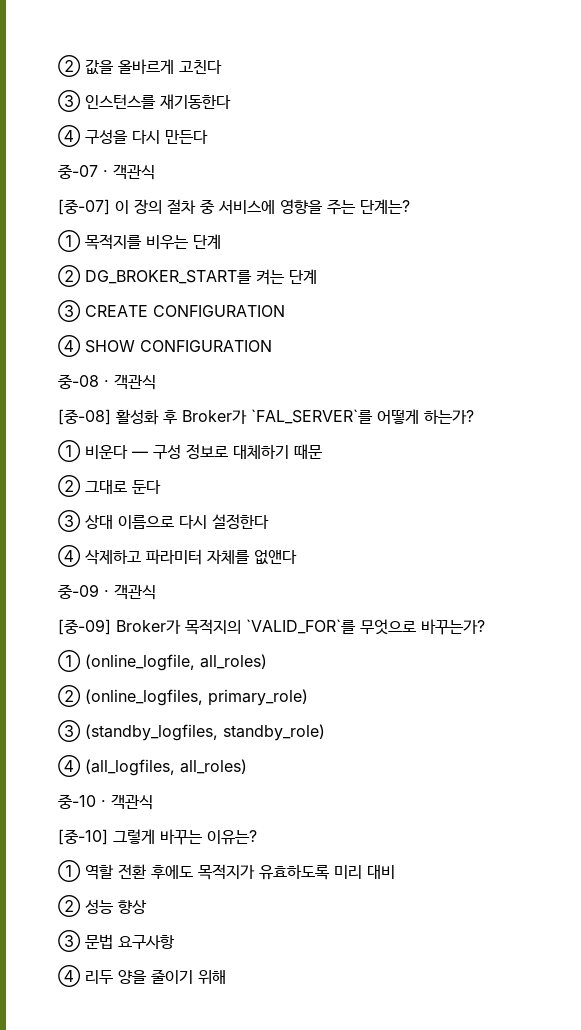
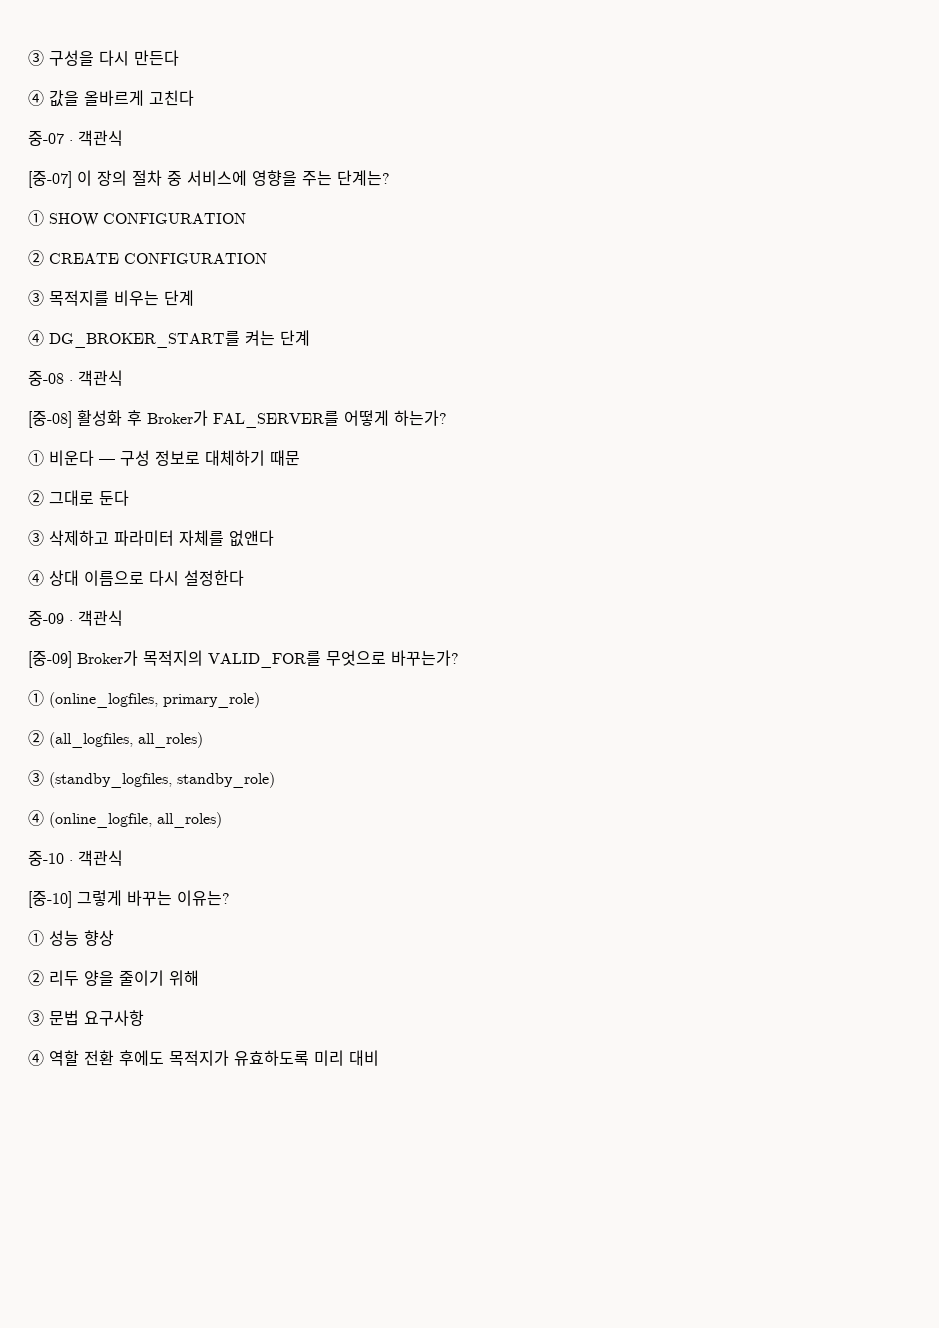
- ② 값을 올바르게 고친다
- ③ 인스턴스를 재기동한다
- ④ 구성을 다시 만든다
+ ③ 구성을 다시 만든다
+ ④ 값을 올바르게 고친다
- ① 목적지를 비우는 단계
+ ① SHOW CONFIGURATION
+ ② CREATE CONFIGURATION
+ ③ 목적지를 비우는 단계
- ② DG_BROKER_START를 켜는 단계
+ ④ DG_BROKER_START를 켜는 단계
- ③ CREATE CONFIGURATION
- ④ SHOW CONFIGURATION
- [중-08] 활성화 후 Broker가 `FAL_SERVER`를 어떻게 하는가?
+ [중-08] 활성화 후 Broker가 FAL_SERVER를 어떻게 하는가?
- ③ 상대 이름으로 다시 설정한다
+ ③ 삭제하고 파라미터 자체를 없앤다
+ ④ 상대 이름으로 다시 설정한다
- ④ 삭제하고 파라미터 자체를 없앤다
- [중-09] Broker가 목적지의 `VALID_FOR`를 무엇으로 바꾸는가?
+ [중-09] Broker가 목적지의 VALID_FOR를 무엇으로 바꾸는가?
- ① (online_logfile, all_roles)
- ② (online_logfiles, primary_role)
+ ① (online_logfiles, primary_role)
+ ② (all_logfiles, all_roles)
- ④ (all_logfiles, all_roles)
+ ④ (online_logfile, all_roles)
- ① 역할 전환 후에도 목적지가 유효하도록 미리 대비
+ ① 성능 향상
+ ② 리두 양을 줄이기 위해
+ ③ 문법 요구사항
+ ④ 역할 전환 후에도 목적지가 유효하도록 미리 대비
- ② 성능 향상
- ③ 문법 요구사항
- ④ 리두 양을 줄이기 위해

